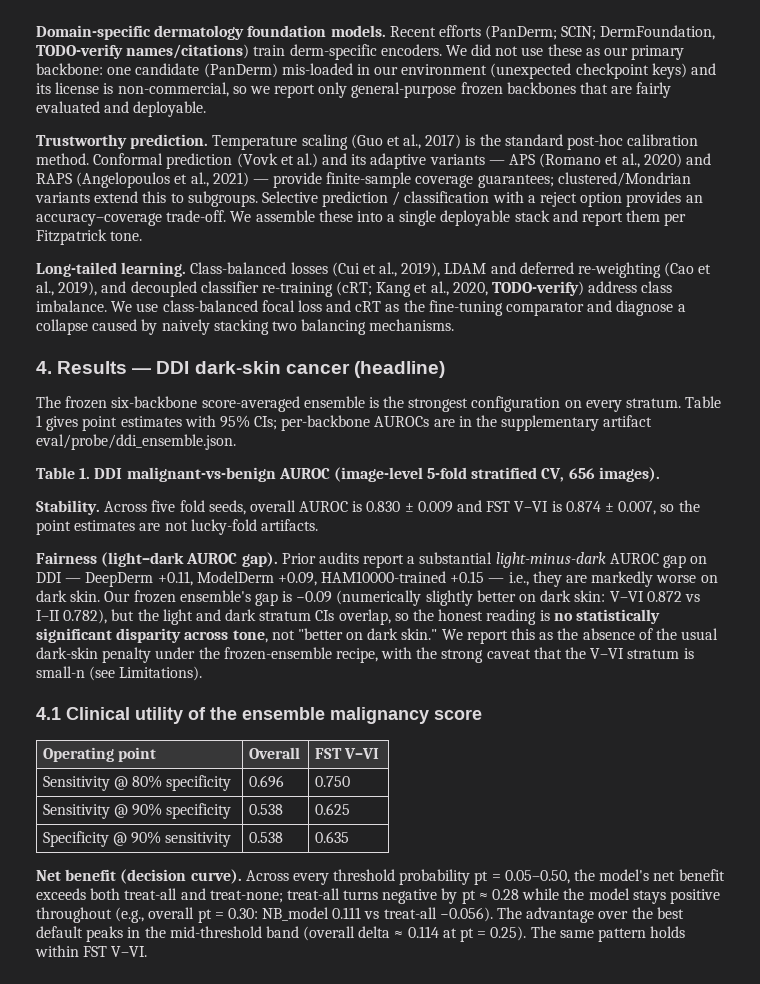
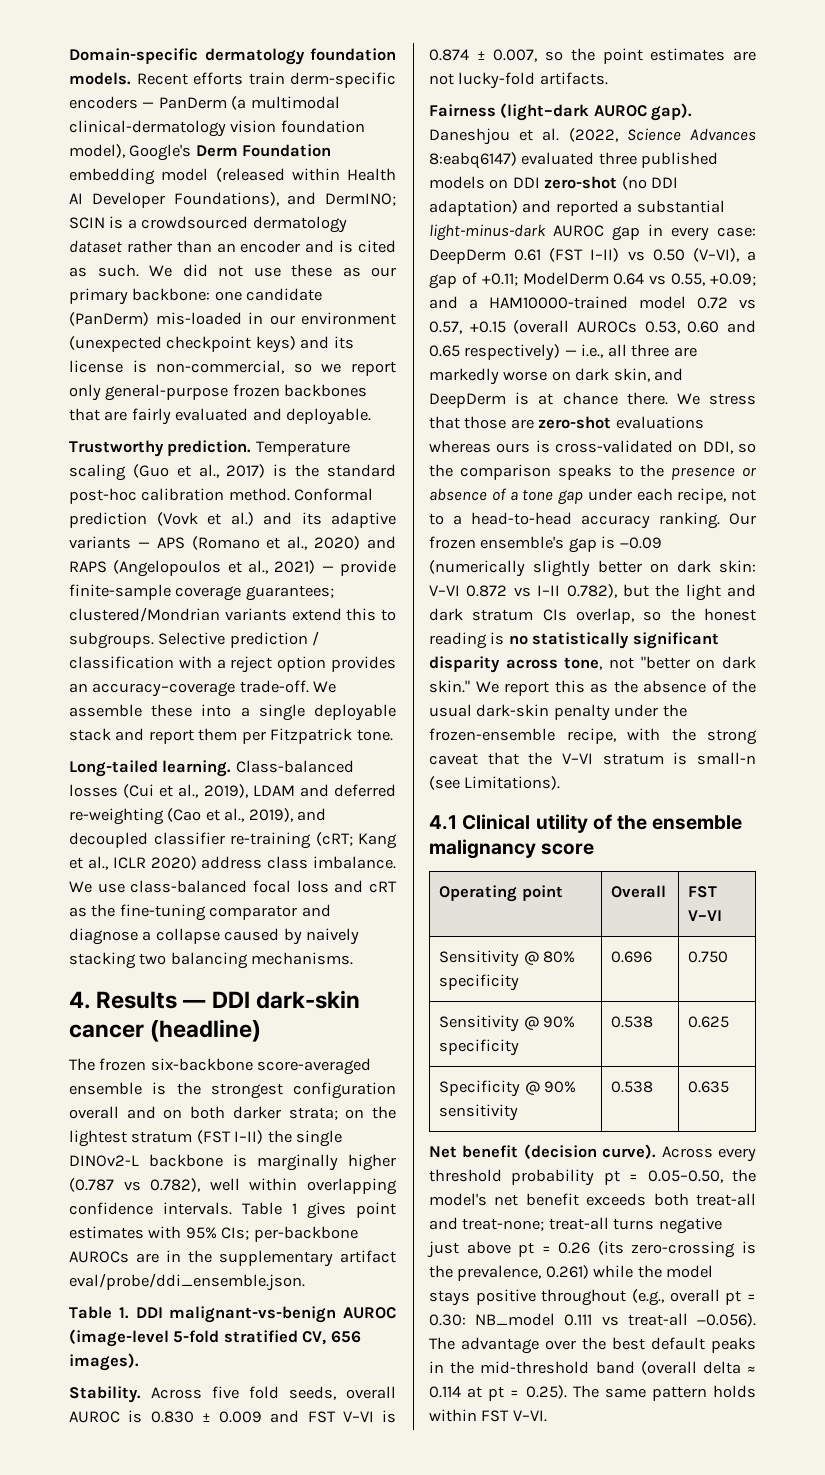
- Recent efforts (PanDerm; SCIN; DermFoundation, TODO-verify names/citations) train derm-specific encoders.
+ Recent efforts train derm-specific encoders — PanDerm (a multimodal clinical-dermatology vision foundation model), Google's Derm Foundation embedding model (released within Health AI Developer Foundations), and DermINO; SCIN is a crowdsourced dermatology dataset rather than an encoder and is cited as such.
- Class-balanced losses (Cui et al., 2019), LDAM and deferred re-weighting (Cao et al., 2019), and decoupled classifier re-training (cRT; Kang et al., 2020, TODO-verify) address class imbalance.
+ Class-balanced losses (Cui et al., 2019), LDAM and deferred re-weighting (Cao et al., 2019), and decoupled classifier re-training (cRT; Kang et al., ICLR 2020) address class imbalance.
- The frozen six-backbone score-averaged ensemble is the strongest configuration on every stratum.
+ The frozen six-backbone score-averaged ensemble is the strongest configuration overall and on both darker strata; on the lightest stratum (FST I–II) the single DINOv2-L backbone is marginally higher (0.787 vs 0.782), well within overlapping confidence intervals.
- Prior audits report a substantial light-minus-dark AUROC gap on DDI — DeepDerm +0.11, ModelDerm +0.09, HAM10000-trained +0.15 — i.e., they are markedly worse on dark skin.
+ Daneshjou et al. (2022, Science Advances 8:eabq6147) evaluated three published models on DDI zero-shot (no DDI adaptation) and reported a substantial light-minus-dark AUROC gap in every case: DeepDerm 0.61 (FST I–II) vs 0.50 (V–VI), a gap of +0.11; ModelDerm 0.64 vs 0.55, +0.09; and a HAM10000-trained model 0.72 vs 0.57, +0.15 (overall AUROCs 0.53, 0.60 and 0.65 respectively) — i.e., all three are markedly worse on dark skin, and DeepDerm is at chance there. We stress that those are zero-shot evaluations whereas ours is cross-validated on DDI, so the comparison speaks to the presence or absence of a tone gap under each recipe, not to a head-to-head accuracy ranking.
- treat-all turns negative by pt ≈ 0.28 while the model stays positive throughout (e.g., overall pt = 0.30:
+ treat-all turns negative just above pt = 0.26 (its zero-crossing is the prevalence, 0.261) while the model stays positive throughout (e.g., overall pt = 0.30:

